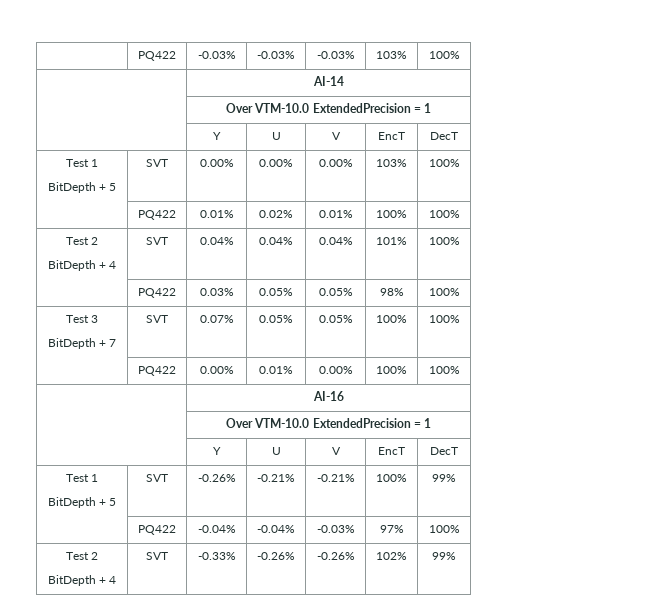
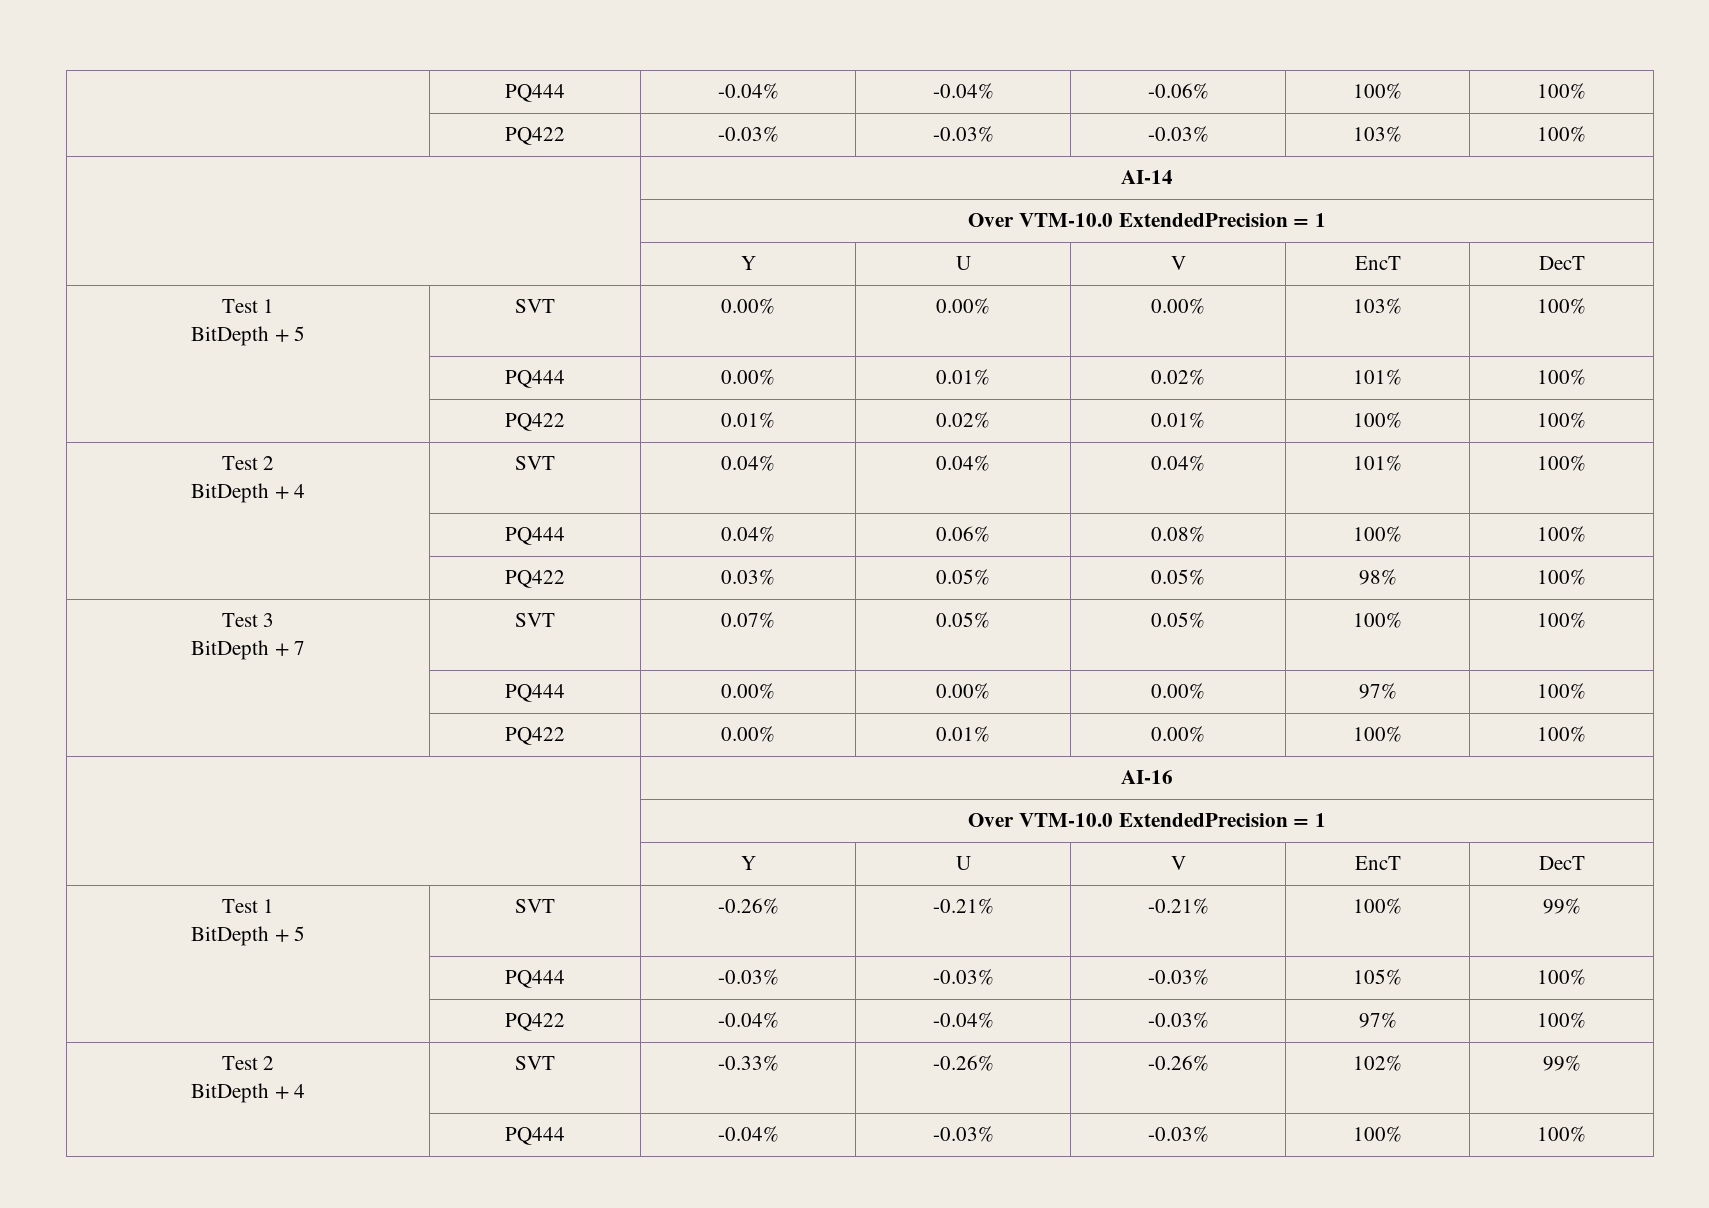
+ | PQ444 | -0.04% | -0.04% | -0.06% | 100% | 100%
+ | PQ444 | 0.00% | 0.01% | 0.02% | 101% | 100%
+ | PQ444 | 0.04% | 0.06% | 0.08% | 100% | 100%
+ | PQ444 | 0.00% | 0.00% | 0.00% | 97% | 100%
+ | PQ444 | -0.03% | -0.03% | -0.03% | 105% | 100%
+ | PQ444 | -0.04% | -0.03% | -0.03% | 100% | 100%

